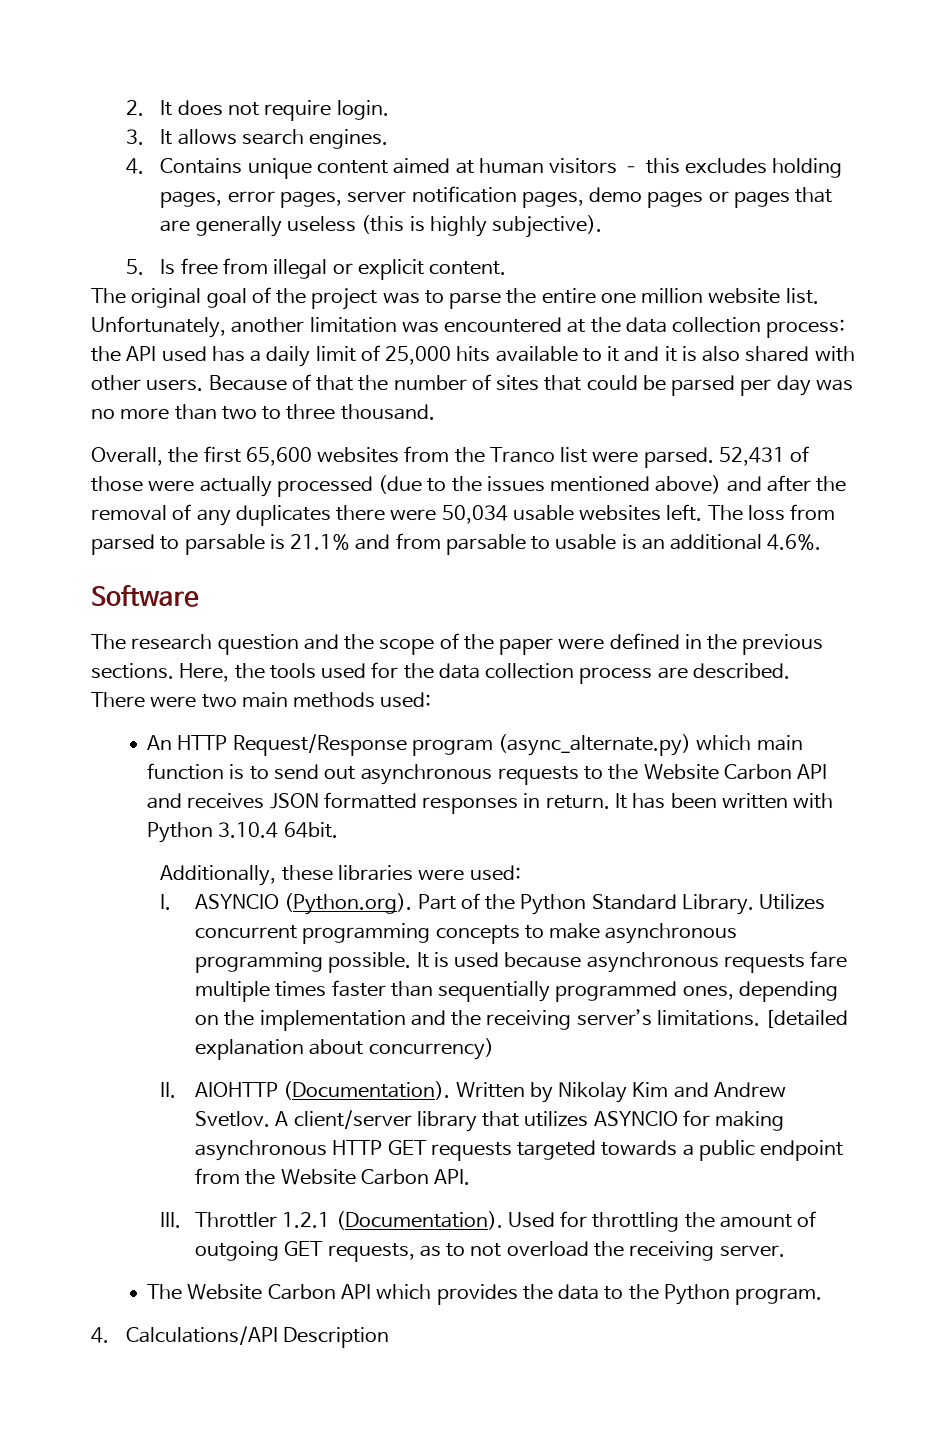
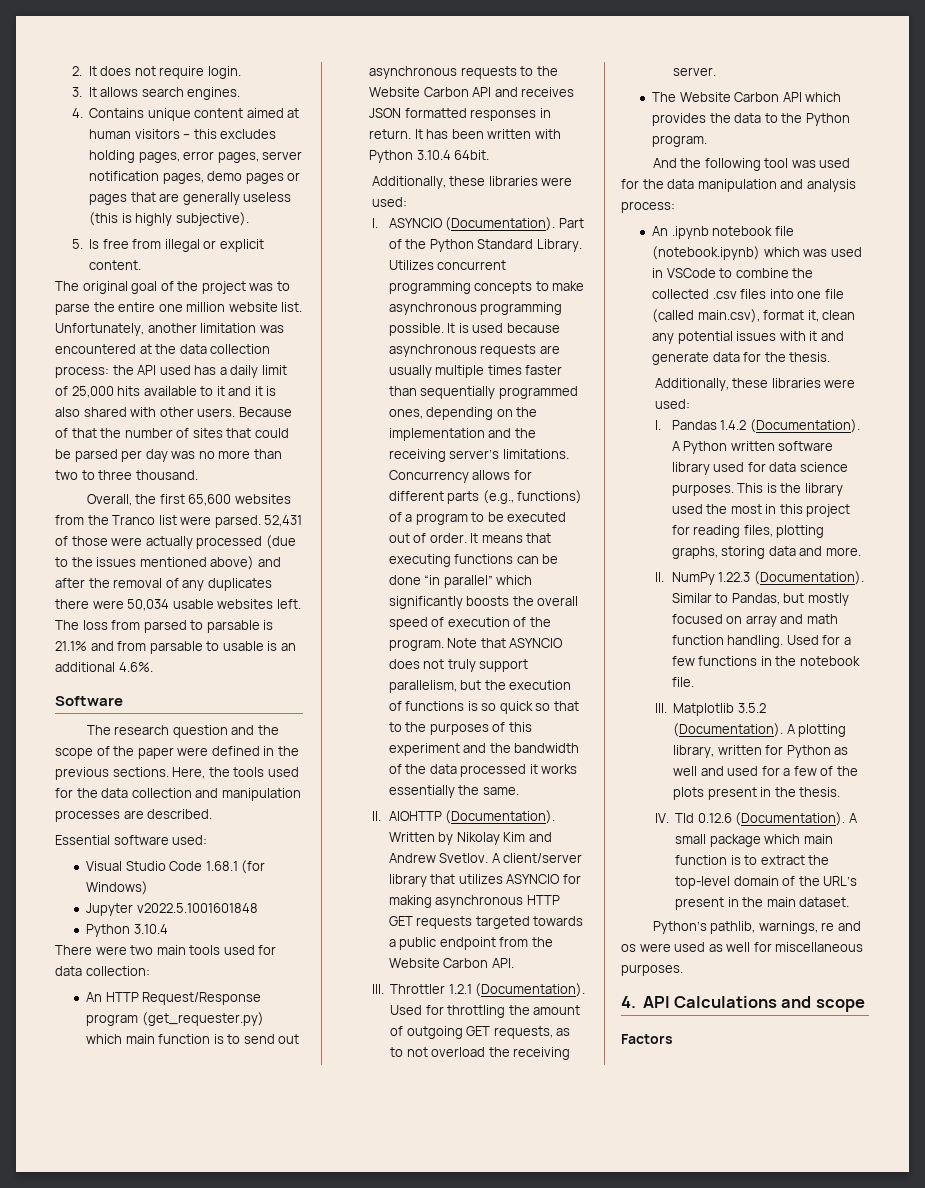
- Here, the tools used for the data collection process are described.
+ Here, the tools used for the data collection and manipulation processes are described.
+ Essential software used:
+ Visual Studio Code 1.68.1 (for Windows)
+ Jupyter v2022.5.1001601848
+ Python 3.10.4
- There were two main methods used:
+ There were two main tools used for data collection:
- An HTTP Request/Response program (async_alternate.py) which main function is to send out asynchronous requests to the Website Carbon API and receives JSON formatted responses in return.
+ An HTTP Request/Response program (get_requester.py) which main function is to send out asynchronous requests to the Website Carbon API and receives JSON formatted responses in return.
- I. ASYNCIO (Python.org). Part of the Python Standard Library.
+ I. ASYNCIO (Documentation). Part of the Python Standard Library.
- It is used because asynchronous requests fare multiple times faster than sequentially programmed ones, depending on the implementation and the receiving server’s limitations.
+ It is used because asynchronous requests are usually multiple times faster than sequentially programmed ones, depending on the implementation and the receiving server’s limitations.
- [detailed explanation about concurrency)
+ Concurrency allows for different parts (e.g., functions) of a program to be executed out of order. It means that executing functions can be done “in parallel” which significantly boosts the overall speed of execution of the program. Note that ASYNCIO does not truly support parallelism, but the execution of functions is so quick so that to the purposes of this experiment and the bandwidth of the data processed it works essentially the same.
- 4. Calculations/API Description
+ And the following tool was used for the data manipulation and analysis process:
+ An .ipynb notebook file (notebook.ipynb) which was used in VSCode to combine the collected .csv files into one file (called main.csv), format it, clean any potential issues with it and generate data for the thesis.
+ Additionally, these libraries were used:
+ I. Pandas 1.4.2 (Documentation). A Python written software library used for data science purposes. This is the library used the most in this project for reading files, plotting graphs, storing data and more.
+ II. NumPy 1.22.3 (Documentation). Similar to Pandas, but mostly focused on array and math function handling. Used for a few functions in the notebook file.
+ III. Matplotlib 3.5.2 (Documentation). A plotting library, written for Python as well and used for a few of the plots present in the thesis.
+ IV. Tld 0.12.6 (Documentation). A small package which main function is to extract the top-level domain of the URL’s present in the main dataset.
+ Python’s pathlib, warnings, re and os were used as well for miscellaneous purposes.
+ 4. API Calculations and scope
+ Factors

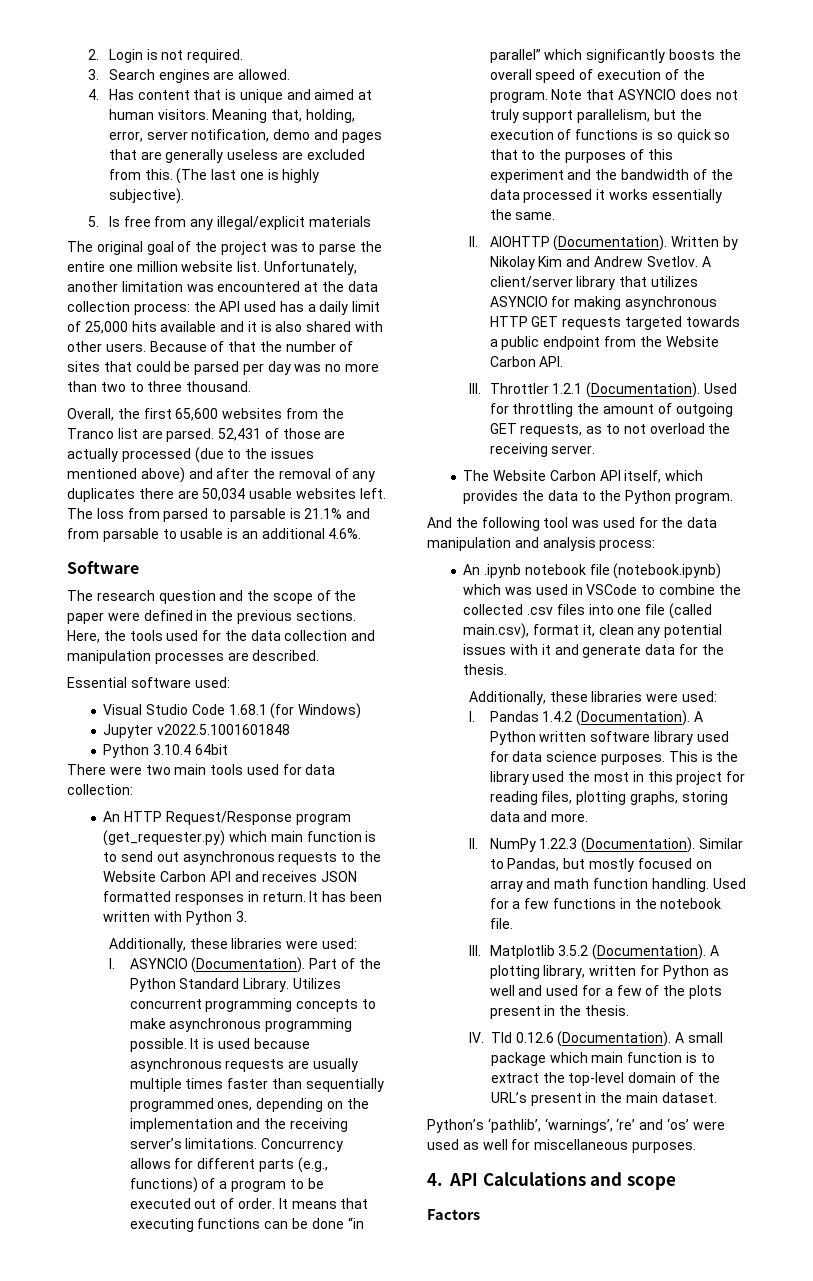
- 2. It does not require login.
- 3. It allows search engines.
- 4. Contains unique content aimed at human visitors – this excludes holding pages, error pages, server notification pages, demo pages or pages that are generally useless (this is highly subjective).
+ 2. Login is not required.
+ 3. Search engines are allowed.
+ 4. Has content that is unique and aimed at human visitors. Meaning that, holding, error, server notification, demo and pages that are generally useless are excluded from this. (The last one is highly subjective).
- 5. Is free from illegal or explicit content.
+ 5. Is free from any illegal/explicit materials
- Unfortunately, another limitation was encountered at the data collection process: the API used has a daily limit of 25,000 hits available to it and it is also shared with other users.
+ Unfortunately, another limitation was encountered at the data collection process: the API used has a daily limit of 25,000 hits available and it is also shared with other users.
- Overall, the first 65,600 websites from the Tranco list were parsed.
+ Overall, the first 65,600 websites from the Tranco list are parsed.
- 52,431 of those were actually processed (due to the issues mentioned above) and after the removal of any duplicates there were 50,034 usable websites left.
+ 52,431 of those are actually processed (due to the issues mentioned above) and after the removal of any duplicates there are 50,034 usable websites left.
  Jupyter v2022.5.1001601848
- Python 3.10.4
+ Python 3.10.4 64bit
- It has been written with Python 3.10.4 64bit.
+ It has been written with Python 3.
- The Website Carbon API which provides the data to the Python program.
+ The Website Carbon API itself, which provides the data to the Python program.
- Python’s pathlib, warnings, re and os were used as well for miscellaneous purposes.
+ Python’s ‘pathlib’, ‘warnings’, ‘re’ and ‘os’ were used as well for miscellaneous purposes.

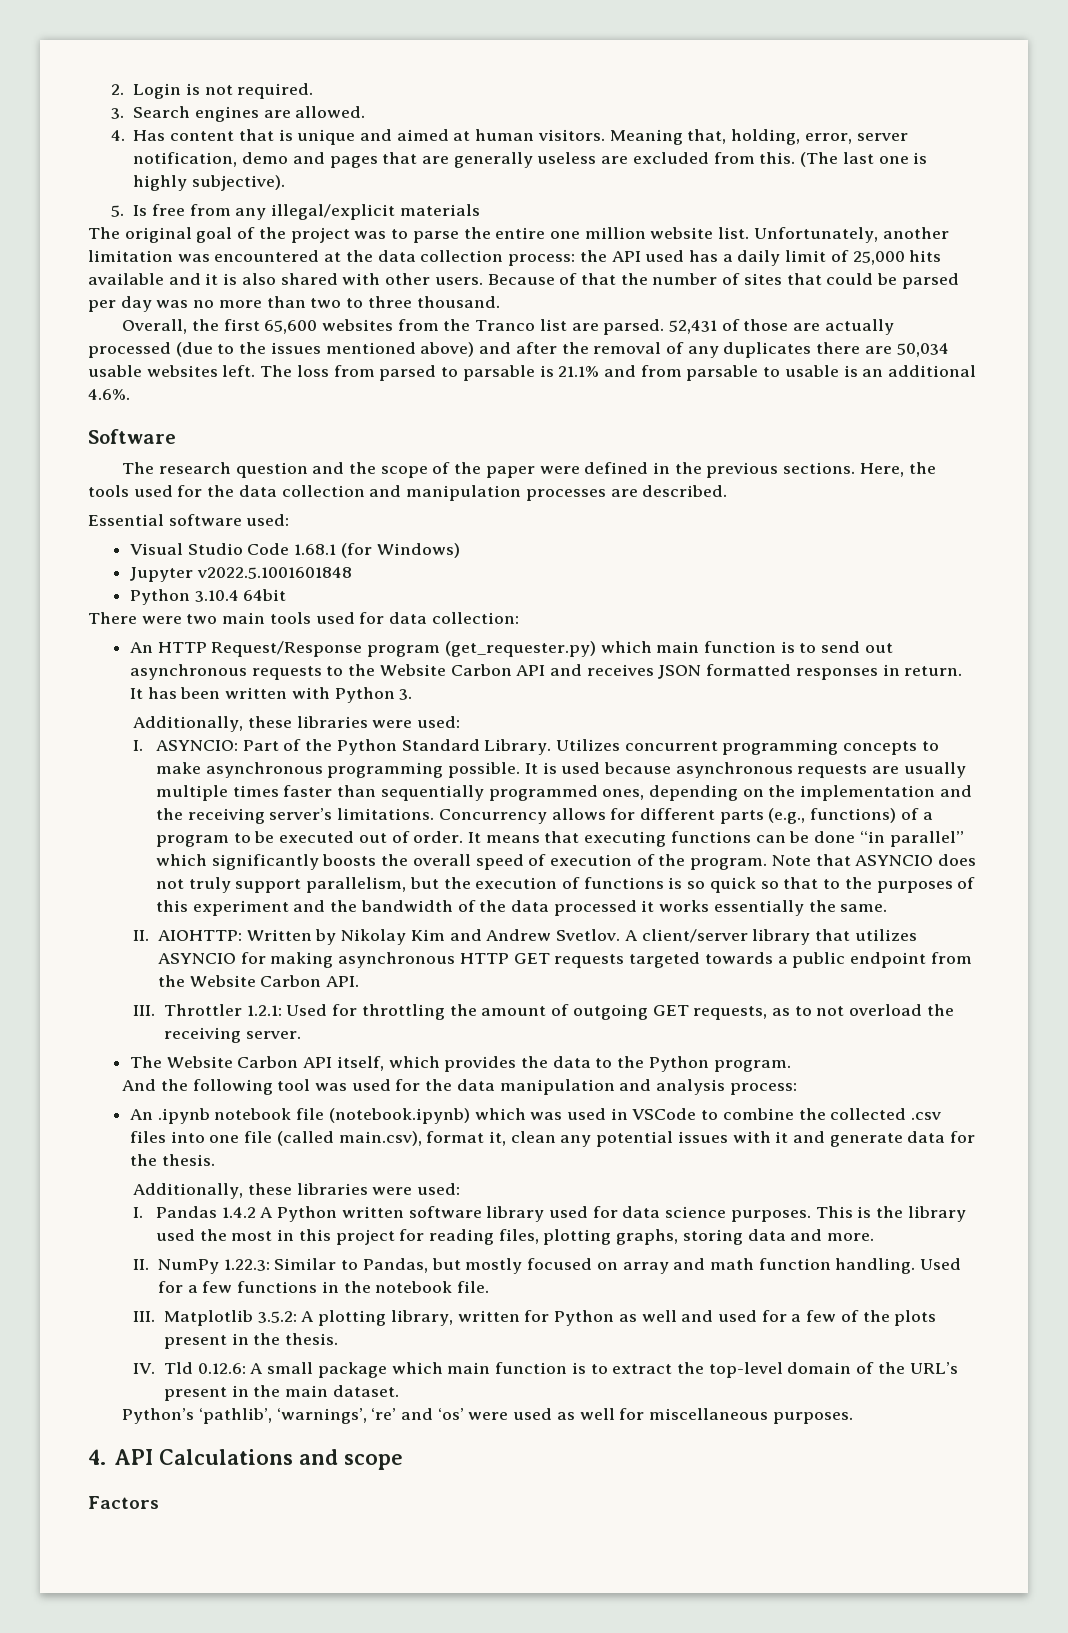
- I. ASYNCIO (Documentation). Part of the Python Standard Library.
+ I. ASYNCIO: Part of the Python Standard Library.
- II. AIOHTTP (Documentation). Written by Nikolay Kim and Andrew Svetlov.
+ II. AIOHTTP: Written by Nikolay Kim and Andrew Svetlov.
- III. Throttler 1.2.1 (Documentation). Used for throttling the amount of outgoing GET requests, as to not overload the receiving server.
+ III. Throttler 1.2.1: Used for throttling the amount of outgoing GET requests, as to not overload the receiving server.
- I. Pandas 1.4.2 (Documentation). A Python written software library used for data science purposes.
+ I. Pandas 1.4.2 A Python written software library used for data science purposes.
- II. NumPy 1.22.3 (Documentation). Similar to Pandas, but mostly focused on array and math function handling.
+ II. NumPy 1.22.3: Similar to Pandas, but mostly focused on array and math function handling.
- III. Matplotlib 3.5.2 (Documentation). A plotting library, written for Python as well and used for a few of the plots present in the thesis.
+ III. Matplotlib 3.5.2: A plotting library, written for Python as well and used for a few of the plots present in the thesis.
- IV. Tld 0.12.6 (Documentation). A small package which main function is to extract the top-level domain of the URL’s present in the main dataset.
+ IV. Tld 0.12.6: A small package which main function is to extract the top-level domain of the URL’s present in the main dataset.

